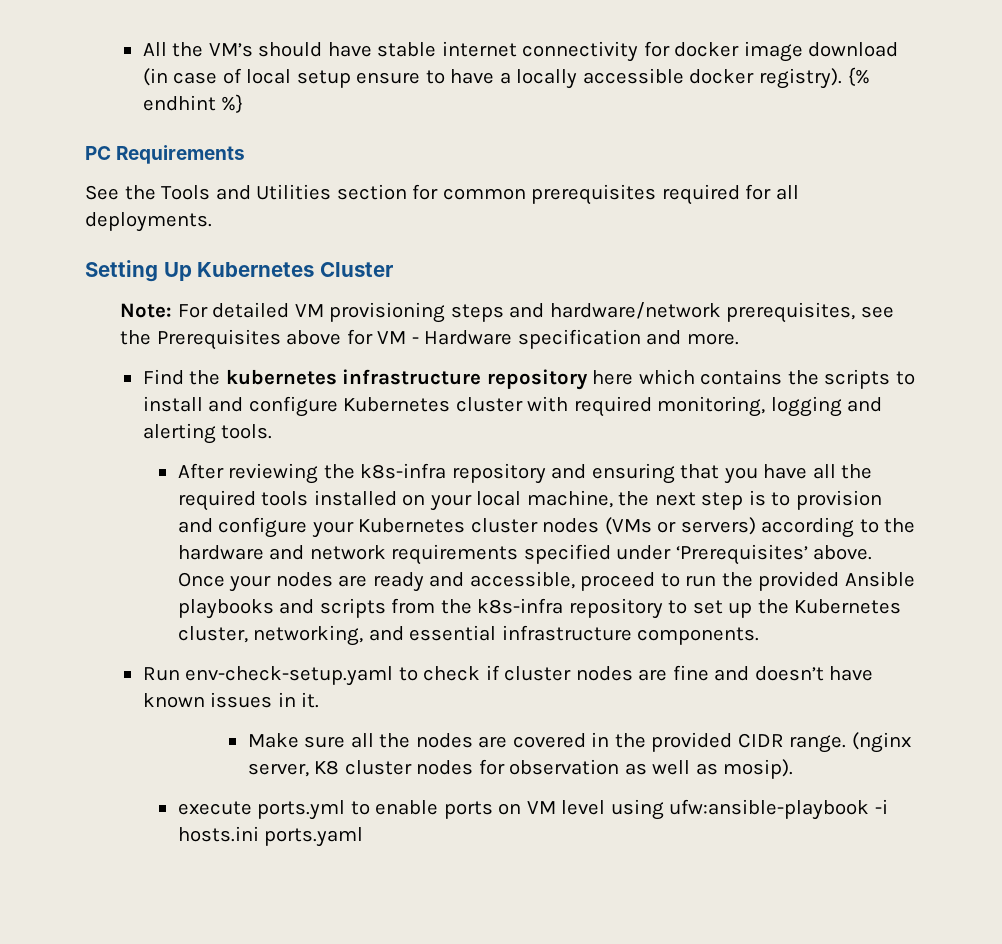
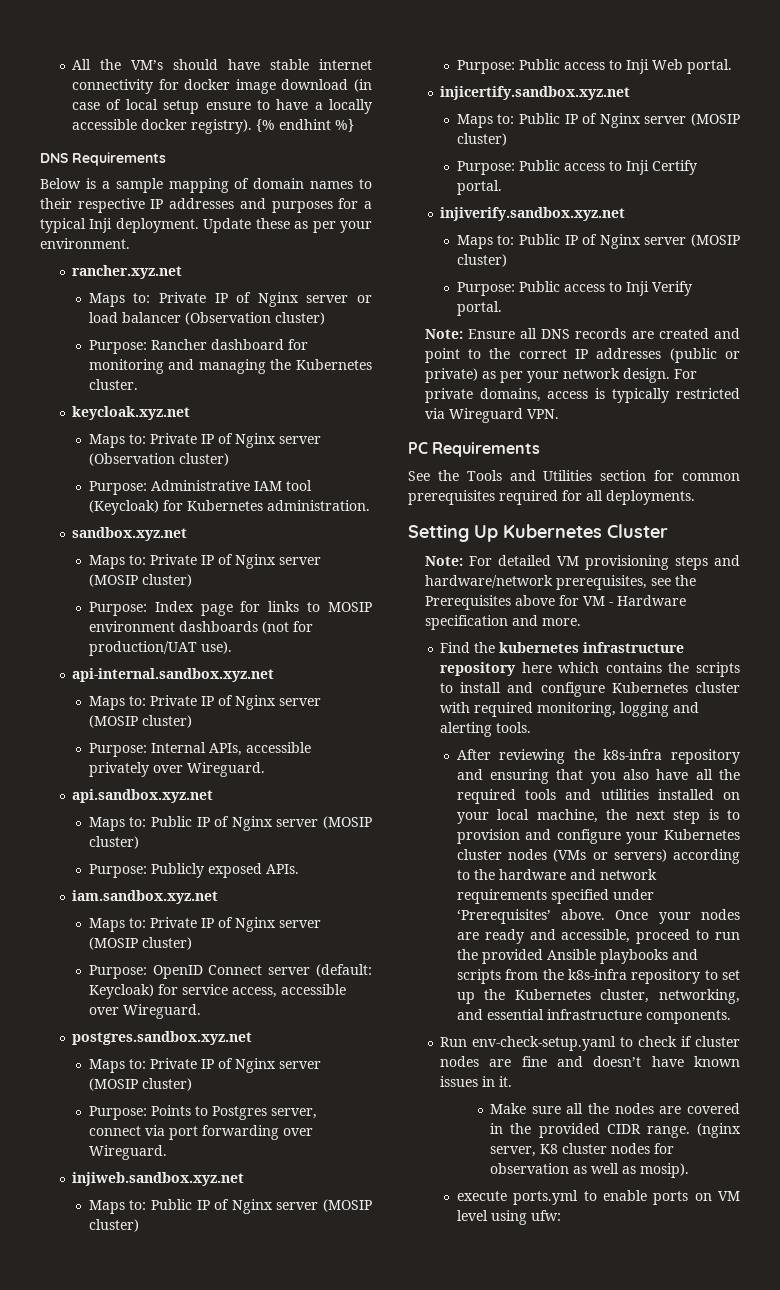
+ DNS Requirements
+ Below is a sample mapping of domain names to their respective IP addresses and purposes for a typical Inji deployment. Update these as per your environment.
+ rancher.xyz.net
+ Maps to: Private IP of Nginx server or load balancer (Observation cluster)
+ Purpose: Rancher dashboard for monitoring and managing the Kubernetes cluster.
+ keycloak.xyz.net
+ Maps to: Private IP of Nginx server (Observation cluster)
+ Purpose: Administrative IAM tool (Keycloak) for Kubernetes administration.
+ sandbox.xyz.net
+ Maps to: Private IP of Nginx server (MOSIP cluster)
+ Purpose: Index page for links to MOSIP environment dashboards (not for production/UAT use).
+ api-internal.sandbox.xyz.net
+ Maps to: Private IP of Nginx server (MOSIP cluster)
+ Purpose: Internal APIs, accessible privately over Wireguard.
+ api.sandbox.xyz.net
+ Maps to: Public IP of Nginx server (MOSIP cluster)
+ Purpose: Publicly exposed APIs.
+ iam.sandbox.xyz.net
+ Maps to: Private IP of Nginx server (MOSIP cluster)
+ Purpose: OpenID Connect server (default: Keycloak) for service access, accessible over Wireguard.
+ postgres.sandbox.xyz.net
+ Maps to: Private IP of Nginx server (MOSIP cluster)
+ Purpose: Points to Postgres server, connect via port forwarding over Wireguard.
+ injiweb.sandbox.xyz.net
+ Maps to: Public IP of Nginx server (MOSIP cluster)
+ Purpose: Public access to Inji Web portal.
+ injicertify.sandbox.xyz.net
+ Maps to: Public IP of Nginx server (MOSIP cluster)
+ Purpose: Public access to Inji Certify portal.
+ injiverify.sandbox.xyz.net
+ Maps to: Public IP of Nginx server (MOSIP cluster)
+ Purpose: Public access to Inji Verify portal.
+ Note: Ensure all DNS records are created and point to the correct IP addresses (public or private) as per your network design. For private domains, access is typically restricted via Wireguard VPN.
- After reviewing the k8s-infra repository and ensuring that you have all the required tools installed on your local machine, the next step is to provision and configure your Kubernetes cluster nodes (VMs or servers) according to the hardware and network requirements specified under ‘Prerequisites’ above.
+ After reviewing the k8s-infra repository and ensuring that you also have all the required tools and utilities installed on your local machine, the next step is to provision and configure your Kubernetes cluster nodes (VMs or servers) according to the hardware and network requirements specified under ‘Prerequisites’ above.
- execute ports.yml to enable ports on VM level using ufw:ansible-playbook -i hosts.ini ports.yaml
+ execute ports.yml to enable ports on VM level using ufw:

